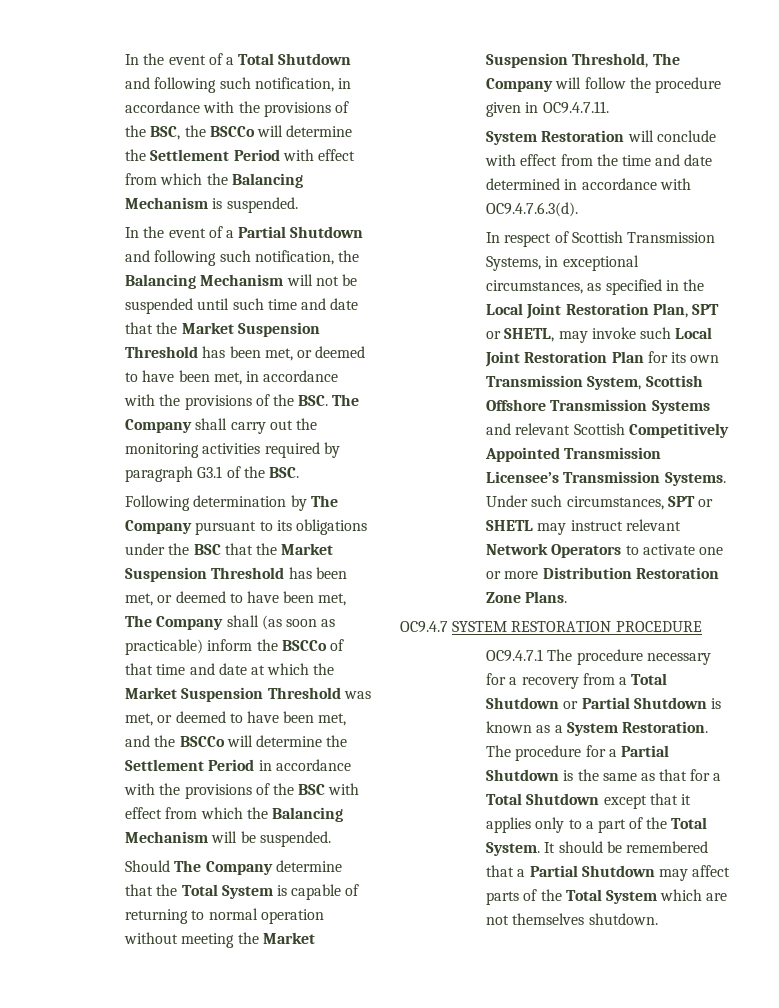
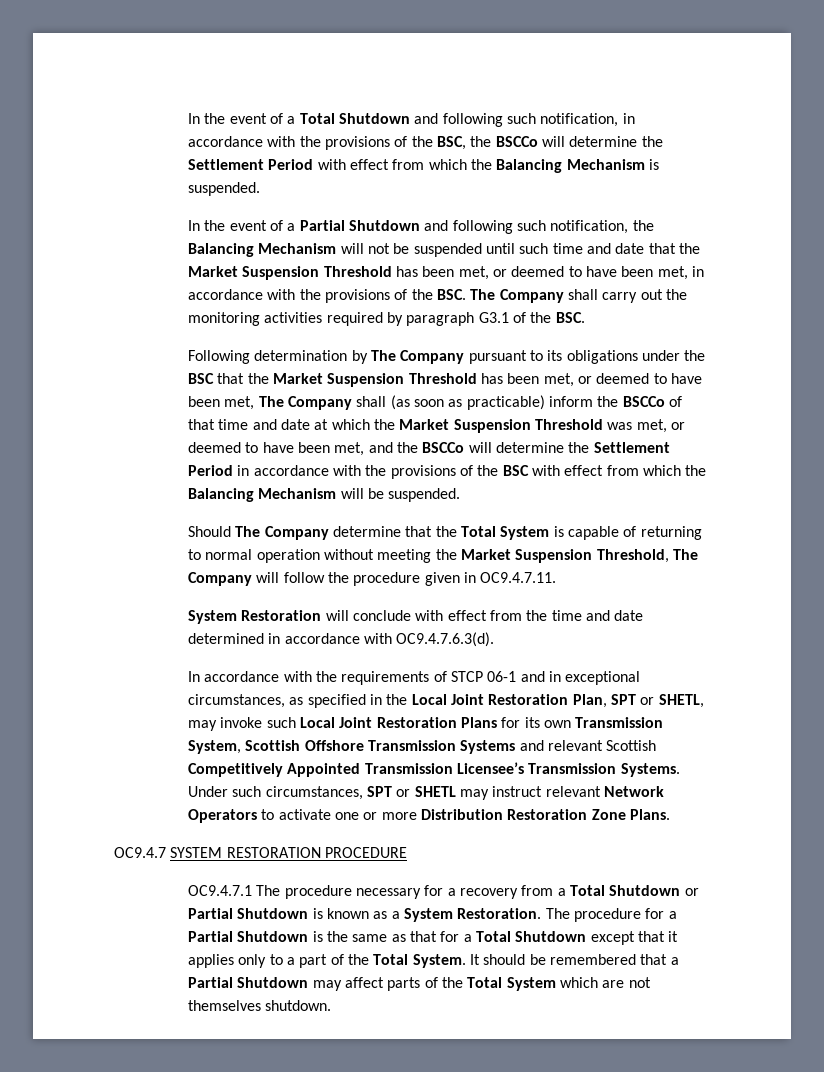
- In respect of Scottish Transmission Systems, in exceptional circumstances, as specified in the Local Joint Restoration Plan, SPT or SHETL, may invoke such Local Joint Restoration Plan for its own Transmission System, Scottish Offshore Transmission Systems and relevant Scottish Competitively Appointed Transmission Licensee’s Transmission Systems.
+ In accordance with the requirements of STCP 06-1 and in exceptional circumstances, as specified in the Local Joint Restoration Plan, SPT or SHETL, may invoke such Local Joint Restoration Plans for its own Transmission System, Scottish Offshore Transmission Systems and relevant Scottish Competitively Appointed Transmission Licensee’s Transmission Systems.

